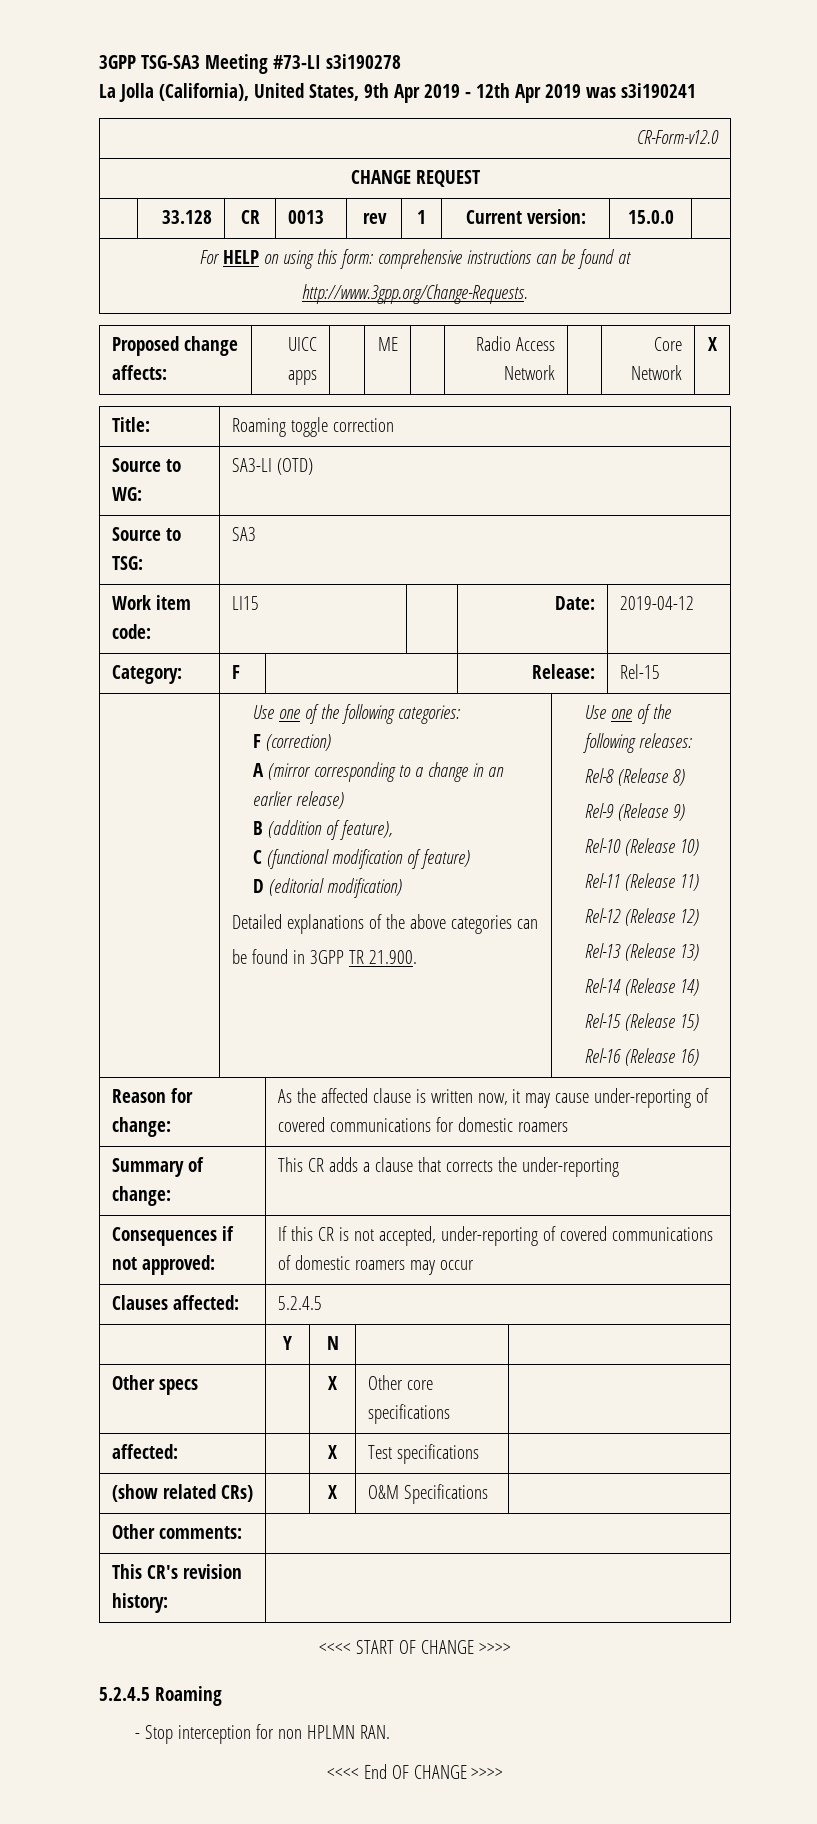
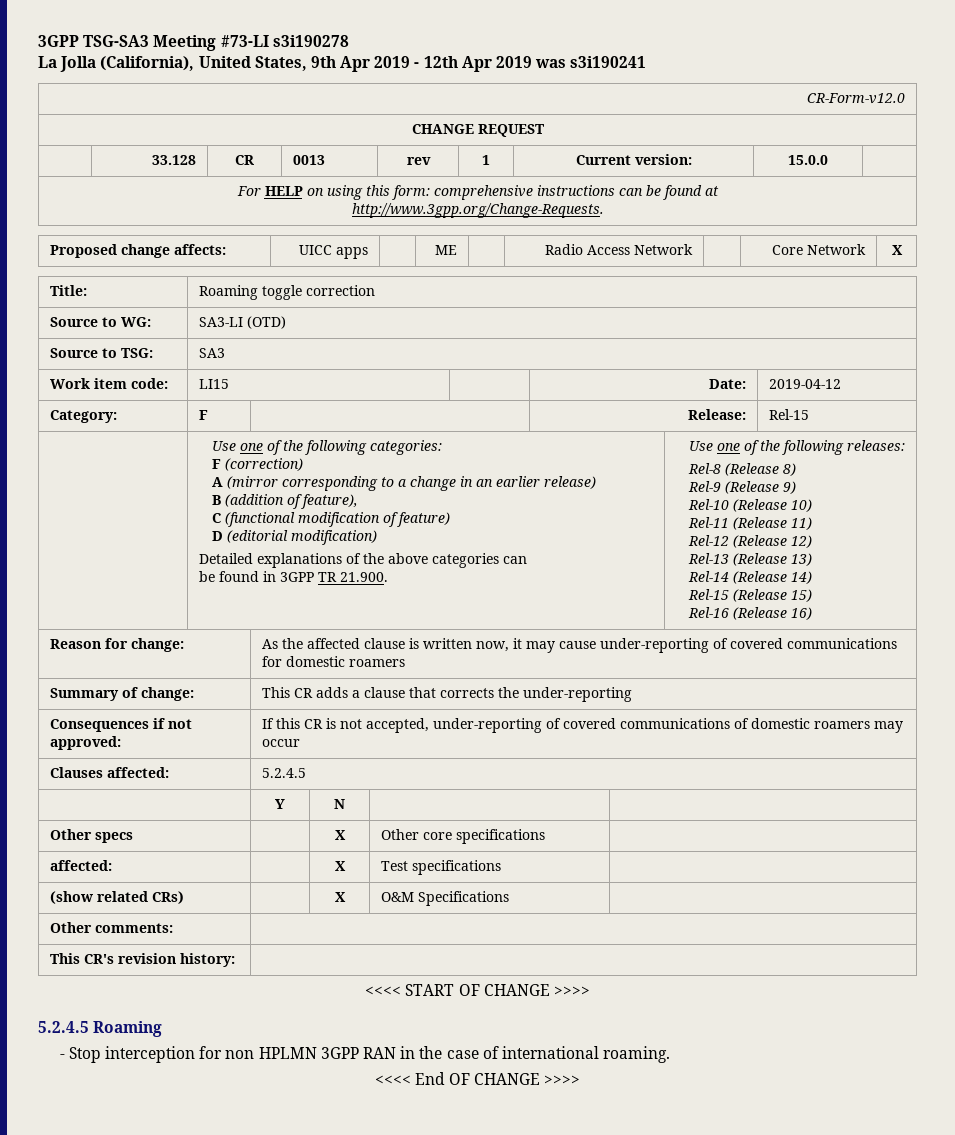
- - Stop interception for non HPLMN RAN.
+ - Stop interception for non HPLMN 3GPP RAN in the case of international roaming.

